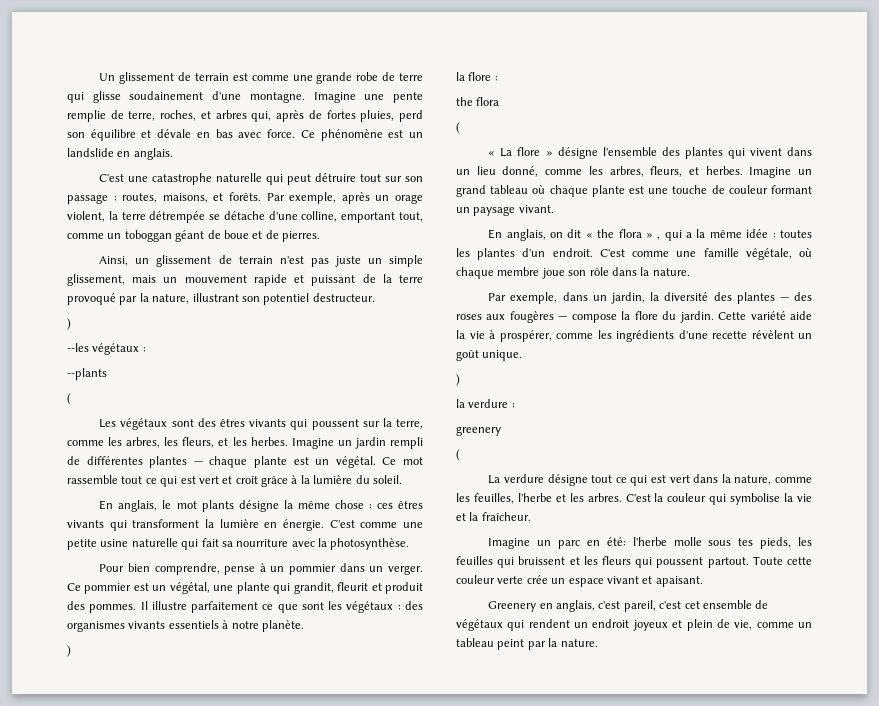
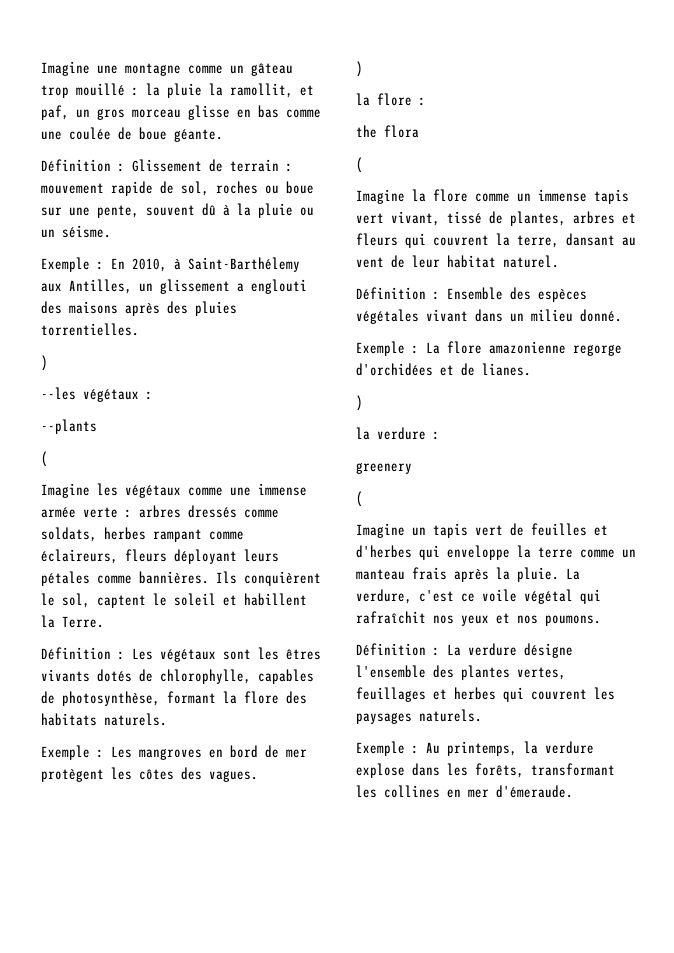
- Un glissement de terrain est comme une grande robe de terre qui glisse soudainement d'une montagne. Imagine une pente remplie de terre, roches, et arbres qui, après de fortes pluies, perd son équilibre et dévale en bas avec force. Ce phénomène est un landslide en anglais.
- C'est une catastrophe naturelle qui peut détruire tout sur son passage : routes, maisons, et forêts. Par exemple, après un orage violent, la terre détrempée se détache d'une colline, emportant tout, comme un toboggan géant de boue et de pierres.
- Ainsi, un glissement de terrain n'est pas juste un simple glissement, mais un mouvement rapide et puissant de la terre provoqué par la nature, illustrant son potentiel destructeur.
+ Imagine une montagne comme un gâteau trop mouillé : la pluie la ramollit, et paf, un gros morceau glisse en bas comme une coulée de boue géante.
+ Définition : Glissement de terrain : mouvement rapide de sol, roches ou boue sur une pente, souvent dû à la pluie ou un séisme.
+ Exemple : En 2010, à Saint-Barthélemy aux Antilles, un glissement a englouti des maisons après des pluies torrentielles.
- Les végétaux sont des êtres vivants qui poussent sur la terre, comme les arbres, les fleurs, et les herbes. Imagine un jardin rempli de différentes plantes — chaque plante est un végétal. Ce mot rassemble tout ce qui est vert et croît grâce à la lumière du soleil.
- En anglais, le mot plants désigne la même chose : ces êtres vivants qui transforment la lumière en énergie. C'est comme une petite usine naturelle qui fait sa nourriture avec la photosynthèse.
- Pour bien comprendre, pense à un pommier dans un verger. Ce pommier est un végétal, une plante qui grandit, fleurit et produit des pommes. Il illustre parfaitement ce que sont les végétaux : des organismes vivants essentiels à notre planète.
+ Imagine les végétaux comme une immense armée verte : arbres dressés comme soldats, herbes rampant comme éclaireurs, fleurs déployant leurs pétales comme bannières. Ils conquièrent le sol, captent le soleil et habillent la Terre.
+ Définition : Les végétaux sont les êtres vivants dotés de chlorophylle, capables de photosynthèse, formant la flore des habitats naturels.
+ Exemple : Les mangroves en bord de mer protègent les côtes des vagues.
- « La flore » désigne l'ensemble des plantes qui vivent dans un lieu donné, comme les arbres, fleurs, et herbes. Imagine un grand tableau où chaque plante est une touche de couleur formant un paysage vivant.
- En anglais, on dit « the flora » , qui a la même idée : toutes les plantes d'un endroit. C'est comme une famille végétale, où chaque membre joue son rôle dans la nature.
- Par exemple, dans un jardin, la diversité des plantes — des roses aux fougères — compose la flore du jardin. Cette variété aide la vie à prospérer, comme les ingrédients d'une recette révèlent un goût unique.
+ Imagine la flore comme un immense tapis vert vivant, tissé de plantes, arbres et fleurs qui couvrent la terre, dansant au vent de leur habitat naturel.
+ Définition : Ensemble des espèces végétales vivant dans un milieu donné.
+ Exemple : La flore amazonienne regorge d'orchidées et de lianes.
- La verdure désigne tout ce qui est vert dans la nature, comme les feuilles, l'herbe et les arbres. C'est la couleur qui symbolise la vie et la fraîcheur.
- Imagine un parc en été: l'herbe molle sous tes pieds, les feuilles qui bruissent et les fleurs qui poussent partout. Toute cette couleur verte crée un espace vivant et apaisant.
- Greenery en anglais, c'est pareil, c'est cet ensemble de végétaux qui rendent un endroit joyeux et plein de vie, comme un tableau peint par la nature.
+ Imagine un tapis vert de feuilles et d'herbes qui enveloppe la terre comme un manteau frais après la pluie. La verdure, c'est ce voile végétal qui rafraîchit nos yeux et nos poumons.
+ Définition : La verdure désigne l'ensemble des plantes vertes, feuillages et herbes qui couvrent les paysages naturels.
+ Exemple : Au printemps, la verdure explose dans les forêts, transformant les collines en mer d'émeraude.

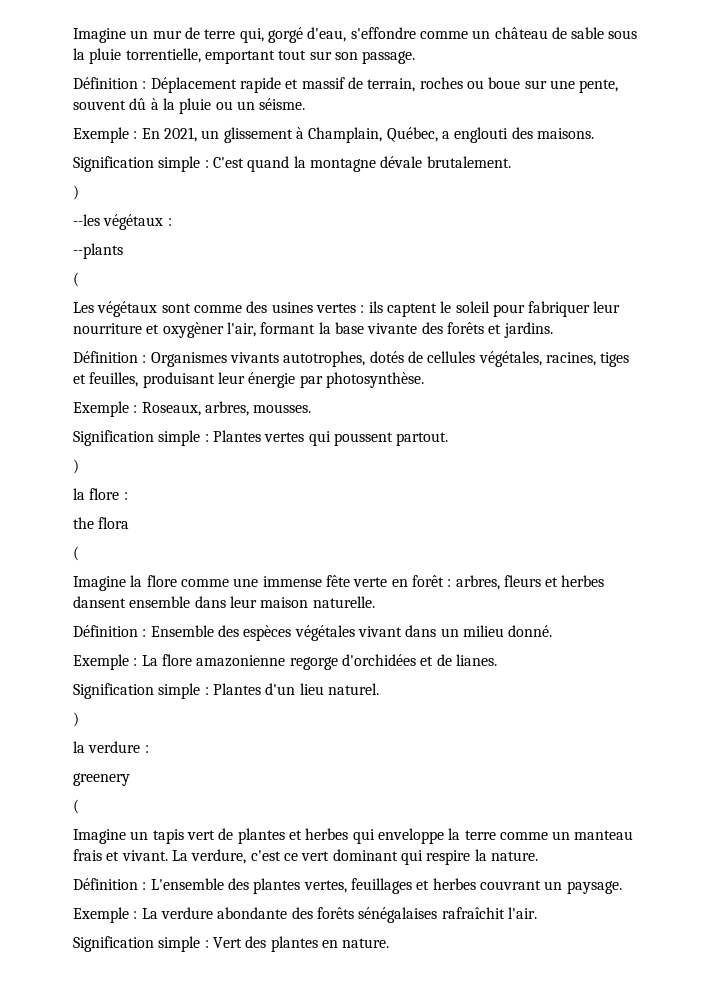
- Imagine une montagne comme un gâteau trop mouillé : la pluie la ramollit, et paf, un gros morceau glisse en bas comme une coulée de boue géante.
- Définition : Glissement de terrain : mouvement rapide de sol, roches ou boue sur une pente, souvent dû à la pluie ou un séisme.
+ Imagine un mur de terre qui, gorgé d'eau, s'effondre comme un château de sable sous la pluie torrentielle, emportant tout sur son passage.
+ Définition : Déplacement rapide et massif de terrain, roches ou boue sur une pente, souvent dû à la pluie ou un séisme.
- Exemple : En 2010, à Saint-Barthélemy aux Antilles, un glissement a englouti des maisons après des pluies torrentielles.
+ Exemple : En 2021, un glissement à Champlain, Québec, a englouti des maisons.
+ Signification simple : C'est quand la montagne dévale brutalement.
- Imagine les végétaux comme une immense armée verte : arbres dressés comme soldats, herbes rampant comme éclaireurs, fleurs déployant leurs pétales comme bannières. Ils conquièrent le sol, captent le soleil et habillent la Terre.
- Définition : Les végétaux sont les êtres vivants dotés de chlorophylle, capables de photosynthèse, formant la flore des habitats naturels.
- Exemple : Les mangroves en bord de mer protègent les côtes des vagues.
+ Les végétaux sont comme des usines vertes : ils captent le soleil pour fabriquer leur nourriture et oxygèner l'air, formant la base vivante des forêts et jardins.
+ Définition : Organismes vivants autotrophes, dotés de cellules végétales, racines, tiges et feuilles, produisant leur énergie par photosynthèse.
+ Exemple : Roseaux, arbres, mousses.
+ Signification simple : Plantes vertes qui poussent partout.
- Imagine la flore comme un immense tapis vert vivant, tissé de plantes, arbres et fleurs qui couvrent la terre, dansant au vent de leur habitat naturel.
+ Imagine la flore comme une immense fête verte en forêt : arbres, fleurs et herbes dansent ensemble dans leur maison naturelle.
+ Signification simple : Plantes d'un lieu naturel.
- Imagine un tapis vert de feuilles et d'herbes qui enveloppe la terre comme un manteau frais après la pluie.
+ Imagine un tapis vert de plantes et herbes qui enveloppe la terre comme un manteau frais et vivant.
- La verdure, c'est ce voile végétal qui rafraîchit nos yeux et nos poumons.
- Définition : La verdure désigne l'ensemble des plantes vertes, feuillages et herbes qui couvrent les paysages naturels.
- Exemple : Au printemps, la verdure explose dans les forêts, transformant les collines en mer d'émeraude.
+ La verdure, c'est ce vert dominant qui respire la nature.
+ Définition : L'ensemble des plantes vertes, feuillages et herbes couvrant un paysage.
+ Exemple : La verdure abondante des forêts sénégalaises rafraîchit l'air.
+ Signification simple : Vert des plantes en nature.

